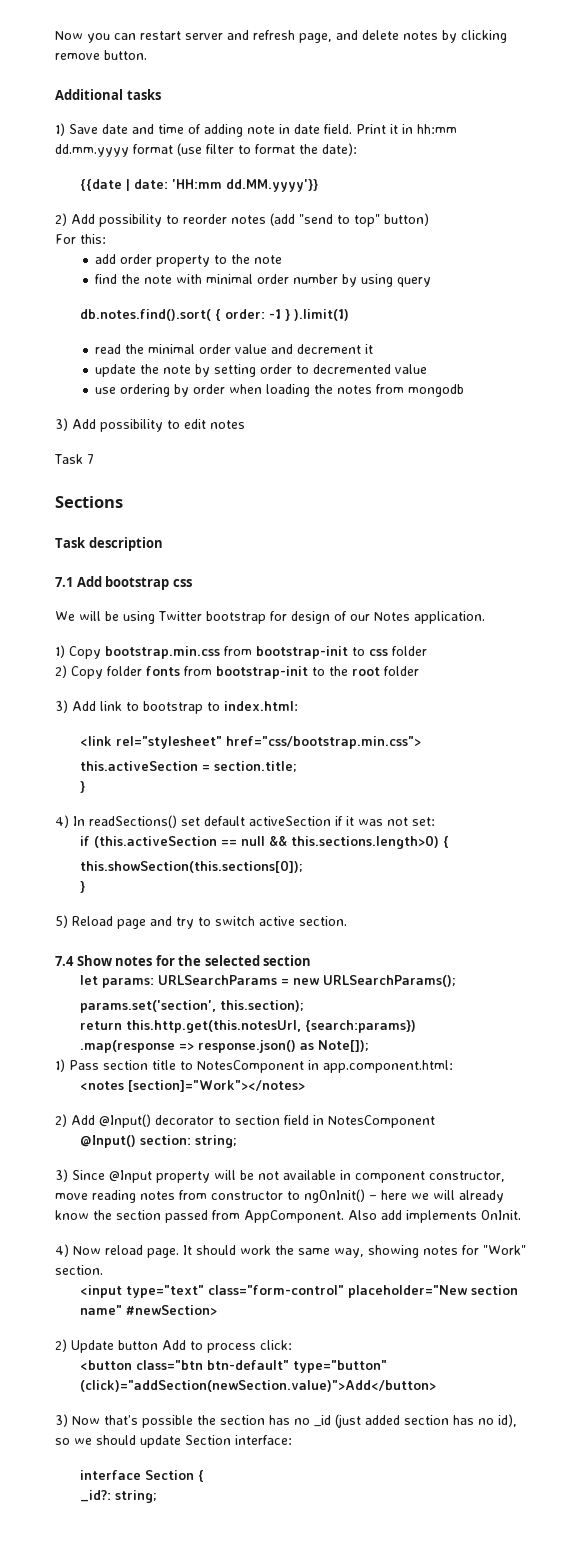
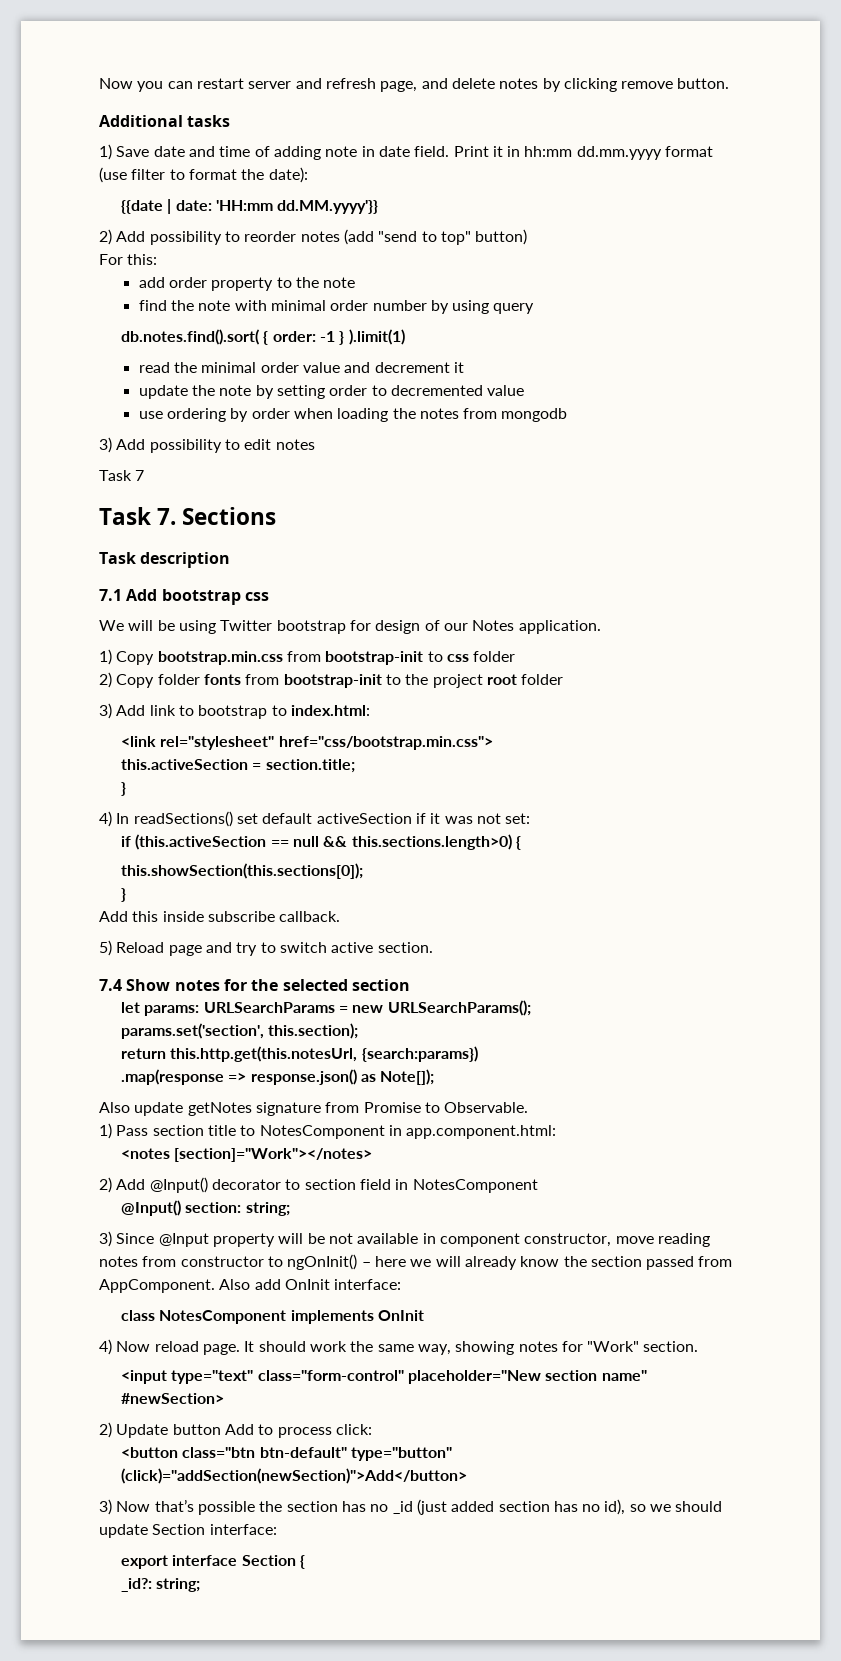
- Sections
+ Task 7. Sections
- 2) Copy folder fonts from bootstrap-init to the root folder
+ 2) Copy folder fonts from bootstrap-init to the project root folder
+ Add this inside subscribe callback.
+ Also update getNotes signature from Promise to Observable.
- Also add implements OnInit.
+ Also add OnInit interface:
+ class NotesComponent implements OnInit
- <button class="btn btn-default" type="button" (click)="addSection(newSection.value)">Add</button>
+ <button class="btn btn-default" type="button" (click)="addSection(newSection)">Add</button>
- interface Section {
+ export interface Section {

